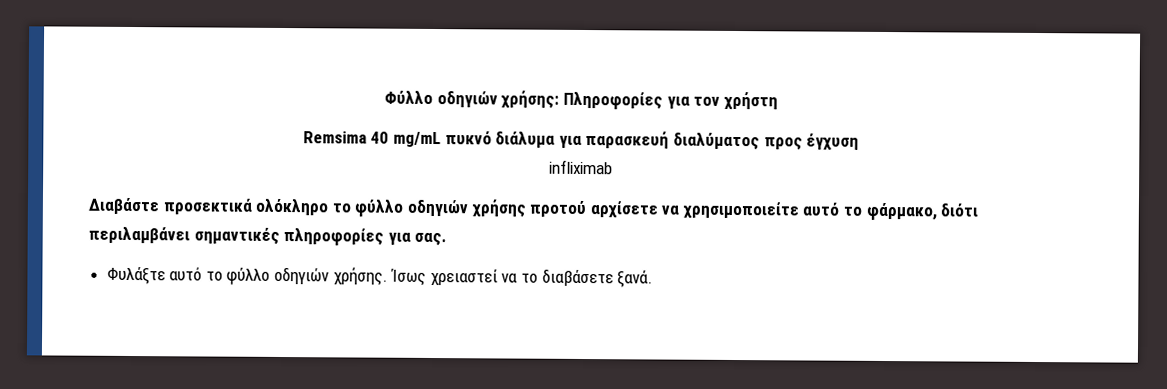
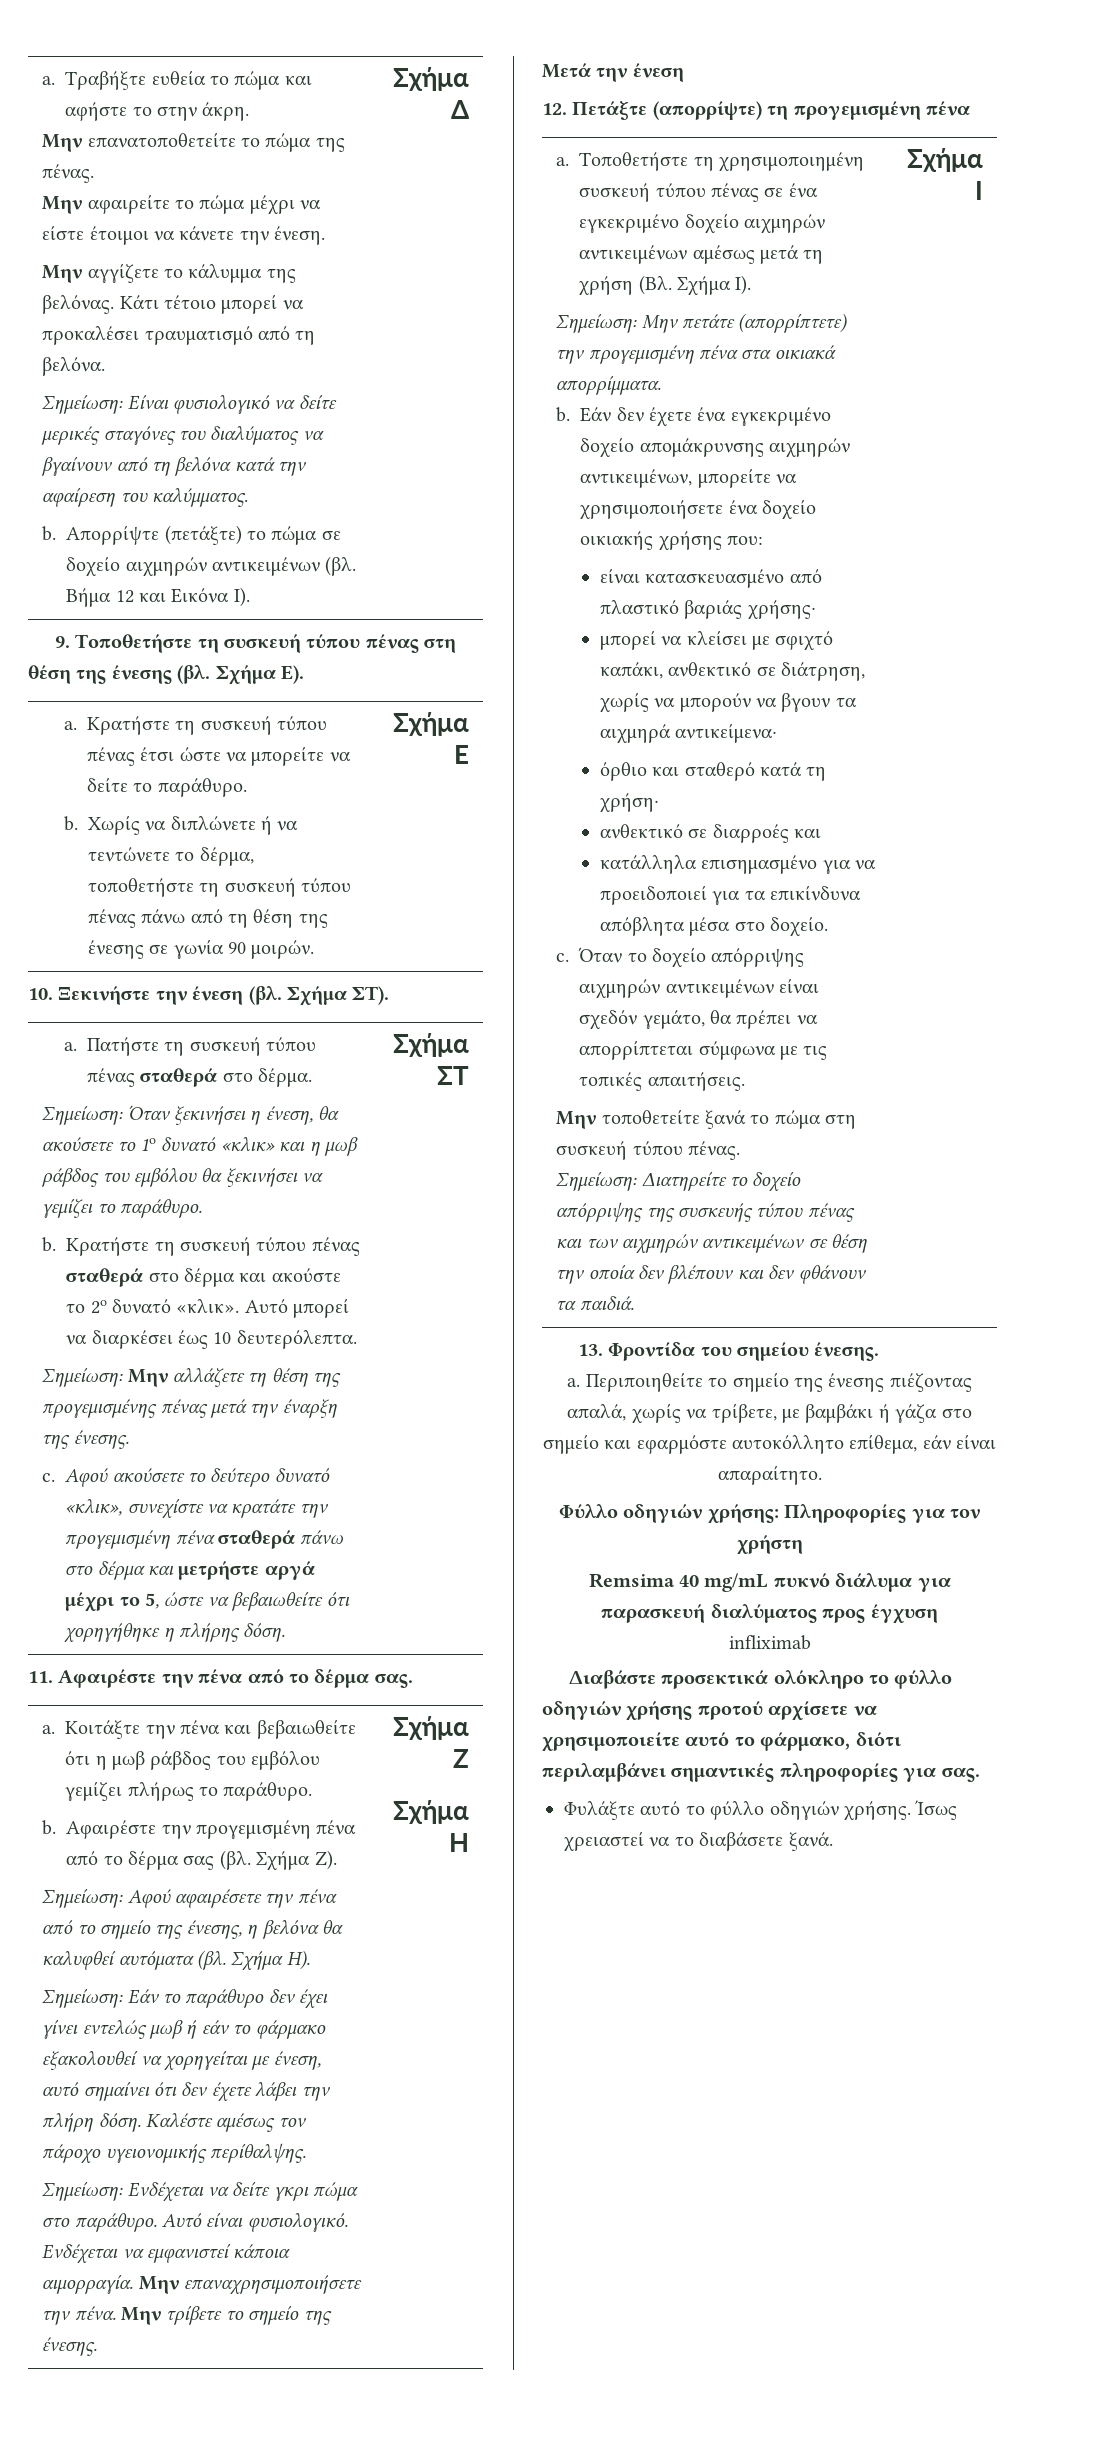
+ a. Τραβήξτε ευθεία το πώμα και αφήστε το στην άκρη.
+ Μην επανατοποθετείτε το πώμα της πένας.
+ Μην αφαιρείτε το πώμα μέχρι να είστε έτοιμοι να κάνετε την ένεση.
+ Μην αγγίζετε το κάλυμμα της βελόνας. Κάτι τέτοιο μπορεί να προκαλέσει τραυματισμό από τη βελόνα.
+ Σημείωση: Είναι φυσιολογικό να δείτε μερικές σταγόνες του διαλύματος να βγαίνουν από τη βελόνα κατά την αφαίρεση του καλύμματος.
+ b. Απορρίψτε (πετάξτε) το πώμα σε δοχείο αιχμηρών αντικειμένων (βλ. Βήμα 12 και Εικόνα I). | Σχήμα Δ
+ 9. Τοποθετήστε τη συσκευή τύπου πένας στη θέση της ένεσης (βλ. Σχήμα Ε).
+ a. Κρατήστε τη συσκευή τύπου πένας έτσι ώστε να μπορείτε να δείτε το παράθυρο.
+ b. Χωρίς να διπλώνετε ή να τεντώνετε το δέρμα, τοποθετήστε τη συσκευή τύπου πένας πάνω από τη θέση της ένεσης σε γωνία 90 μοιρών. | Σχήμα Ε
+ 10. Ξεκινήστε την ένεση (βλ. Σχήμα ΣΤ).
+ a. Πατήστε τη συσκευή τύπου πένας σταθερά στο δέρμα.
+ Σημείωση: Όταν ξεκινήσει η ένεση, θα ακούσετε το 1ο δυνατό «κλικ» και η μωβ ράβδος του εμβόλου θα ξεκινήσει να γεμίζει το παράθυρο.
+ b. Κρατήστε τη συσκευή τύπου πένας σταθερά στο δέρμα και ακούστε το 2ο δυνατό «κλικ». Αυτό μπορεί να διαρκέσει έως 10 δευτερόλεπτα.
+ Σημείωση: Μην αλλάζετε τη θέση της προγεμισμένης πένας μετά την έναρξη της ένεσης.
+ c. Αφού ακούσετε το δεύτερο δυνατό «κλικ», συνεχίστε να κρατάτε την προγεμισμένη πένα σταθερά πάνω στο δέρμα και μετρήστε αργά μέχρι το 5, ώστε να βεβαιωθείτε ότι χορηγήθηκε η πλήρης δόση. | Σχήμα ΣΤ
+ 11. Αφαιρέστε την πένα από το δέρμα σας.
+ a. Κοιτάξτε την πένα και βεβαιωθείτε ότι η μωβ ράβδος του εμβόλου γεμίζει πλήρως το παράθυρο.
+ b. Αφαιρέστε την προγεμισμένη πένα από το δέρμα σας (βλ. Σχήμα Ζ).
+ Σημείωση: Αφού αφαιρέσετε την πένα από το σημείο της ένεσης, η βελόνα θα καλυφθεί αυτόματα (βλ. Σχήμα Η).
+ Σημείωση: Εάν το παράθυρο δεν έχει γίνει εντελώς μωβ ή εάν το φάρμακο εξακολουθεί να χορηγείται με ένεση, αυτό σημαίνει ότι δεν έχετε λάβει την πλήρη δόση. Καλέστε αμέσως τον πάροχο υγειονομικής περίθαλψης.
+ Σημείωση: Ενδέχεται να δείτε γκρι πώμα στο παράθυρο. Αυτό είναι φυσιολογικό. Ενδέχεται να εμφανιστεί κάποια αιμορραγία. Μην επαναχρησιμοποιήσετε την πένα. Μην τρίβετε το σημείο της ένεσης. | Σχήμα Ζ
+ Σχήμα Η
+ Μετά την ένεση
+ 12. Πετάξτε (απορρίψτε) τη προγεμισμένη πένα
+ a. Τοποθετήστε τη χρησιμοποιημένη συσκευή τύπου πένας σε ένα εγκεκριμένο δοχείο αιχμηρών αντικειμένων αμέσως μετά τη χρήση (Βλ. Σχήμα Ι).
+ Σημείωση: Μην πετάτε (απορρίπτετε) την προγεμισμένη πένα στα οικιακά απορρίμματα.
+ b. Εάν δεν έχετε ένα εγκεκριμένο δοχείο απομάκρυνσης αιχμηρών αντικειμένων, μπορείτε να χρησιμοποιήσετε ένα δοχείο οικιακής χρήσης που:
+ είναι κατασκευασμένο από πλαστικό βαριάς χρήσης·
+ μπορεί να κλείσει με σφιχτό καπάκι, ανθεκτικό σε διάτρηση, χωρίς να μπορούν να βγουν τα αιχμηρά αντικείμενα·
+ όρθιο και σταθερό κατά τη χρήση·
+ ανθεκτικό σε διαρροές και
+ κατάλληλα επισημασμένο για να προειδοποιεί για τα επικίνδυνα απόβλητα μέσα στο δοχείο.
+ c. Όταν το δοχείο απόρριψης αιχμηρών αντικειμένων είναι σχεδόν γεμάτο, θα πρέπει να απορρίπτεται σύμφωνα με τις τοπικές απαιτήσεις.
+ Μην τοποθετείτε ξανά το πώμα στη συσκευή τύπου πένας.
+ Σημείωση: Διατηρείτε το δοχείο απόρριψης της συσκευής τύπου πένας και των αιχμηρών αντικειμένων σε θέση την οποία δεν βλέπουν και δεν φθάνουν τα παιδιά. | Σχήμα Ι
+ 13. Φροντίδα του σημείου ένεσης.
+ a. Περιποιηθείτε το σημείο της ένεσης πιέζοντας απαλά, χωρίς να τρίβετε, με βαμβάκι ή γάζα στο σημείο και εφαρμόστε αυτοκόλλητο επίθεμα, εάν είναι απαραίτητο.

